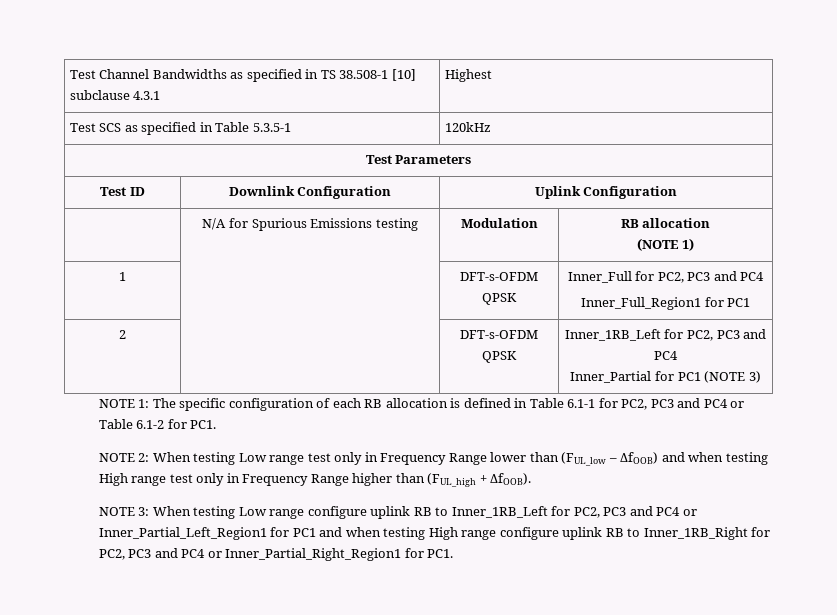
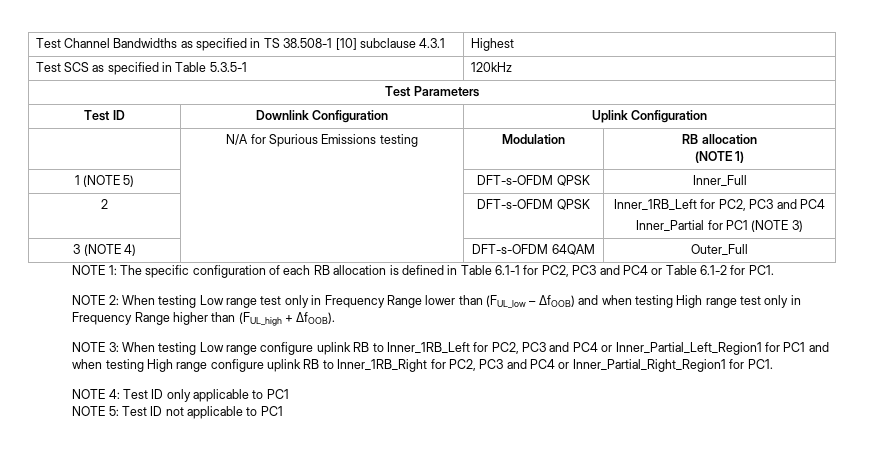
- 1 | | DFT-s-OFDM QPSK | Inner_Full for PC2, PC3 and PC4
- Inner_Full_Region1 for PC1
+ 1 (NOTE 5) | | DFT-s-OFDM QPSK | Inner_Full
+ 3 (NOTE 4) | | DFT-s-OFDM 64QAM | Outer_Full
+ NOTE 4: Test ID only applicable to PC1
+ NOTE 5: Test ID not applicable to PC1

